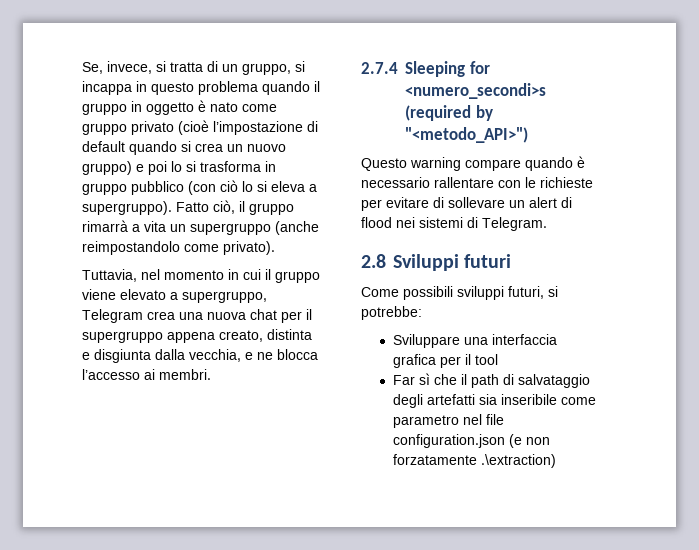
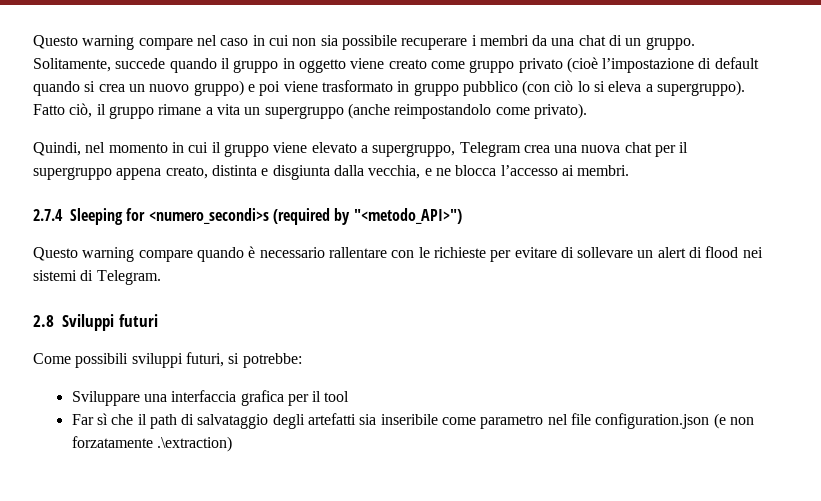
- Se, invece, si tratta di un gruppo, si incappa in questo problema quando il gruppo in oggetto è nato come gruppo privato (cioè l’impostazione di default quando si crea un nuovo gruppo) e poi lo si trasforma in gruppo pubblico (con ciò lo si eleva a supergruppo).
+ Questo warning compare nel caso in cui non sia possibile recuperare i membri da una chat di un gruppo. Solitamente, succede quando il gruppo in oggetto viene creato come gruppo privato (cioè l’impostazione di default quando si crea un nuovo gruppo) e poi viene trasformato in gruppo pubblico (con ciò lo si eleva a supergruppo).
- Fatto ciò, il gruppo rimarrà a vita un supergruppo (anche reimpostandolo come privato).
+ Fatto ciò, il gruppo rimane a vita un supergruppo (anche reimpostandolo come privato).
- Tuttavia, nel momento in cui il gruppo viene elevato a supergruppo, Telegram crea una nuova chat per il supergruppo appena creato, distinta e disgiunta dalla vecchia, e ne blocca l’accesso ai membri.
+ Quindi, nel momento in cui il gruppo viene elevato a supergruppo, Telegram crea una nuova chat per il supergruppo appena creato, distinta e disgiunta dalla vecchia, e ne blocca l’accesso ai membri.

